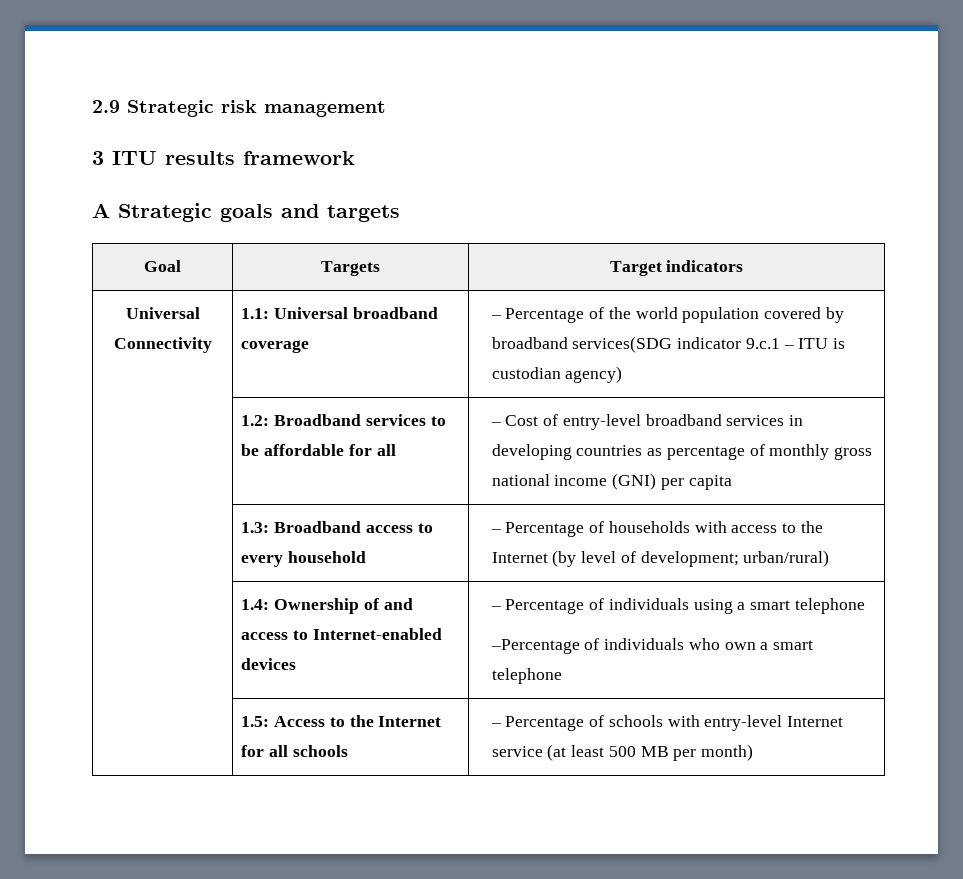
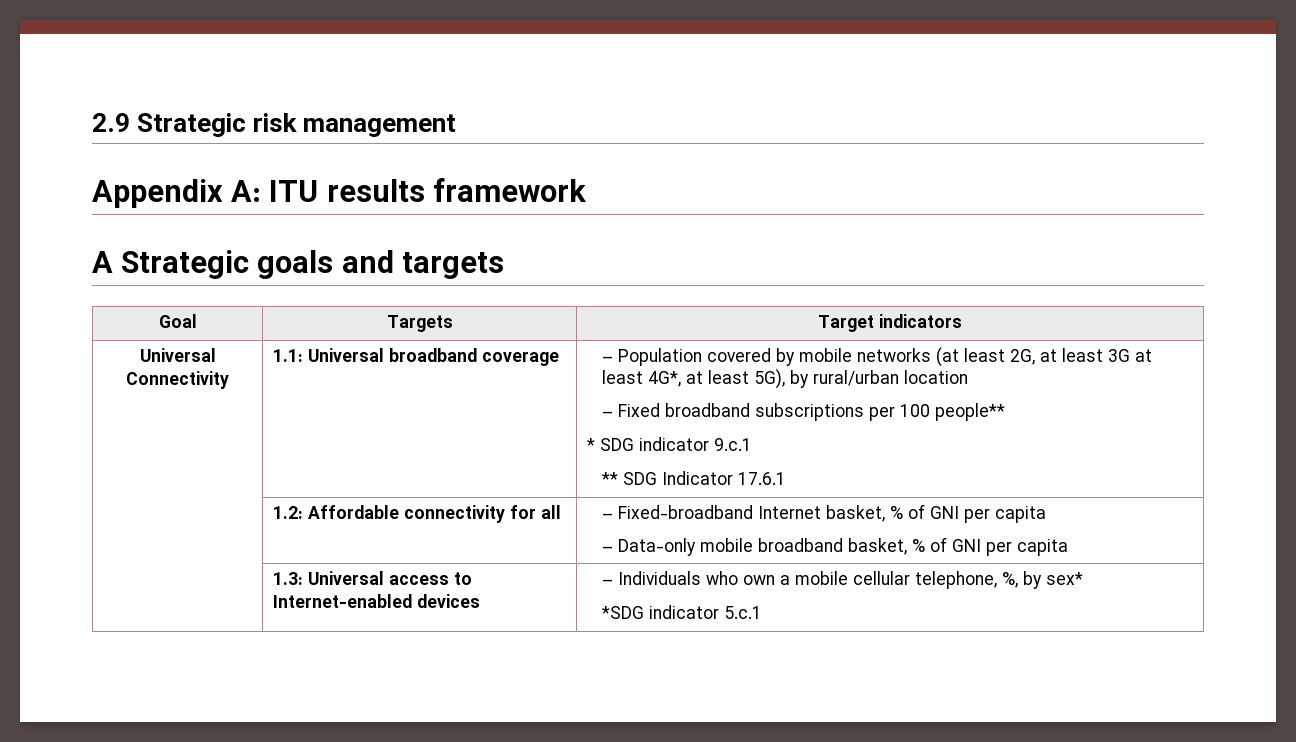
- 3 ITU results framework
+ Appendix A: ITU results framework
- – Percentage of the world population covered by broadband services(SDG indicator 9.c.1 – ITU is custodian agency)
- | 1.2: Broadband services to be affordable for all | – Cost of entry-level broadband services in developing countries as percentage of monthly gross national income (GNI) per capita
- | 1.3: Broadband access to every household | – Percentage of households with access to the Internet (by level of development; urban/rural)
- | 1.4: Ownership of and access to Internet-enabled devices | – Percentage of individuals using a smart telephone
- –Percentage of individuals who own a smart telephone
- | 1.5: Access to the Internet for all schools | – Percentage of schools with entry-level Internet service (at least 500 MB per month)
+ – Population covered by mobile networks (at least 2G, at least 3G at least 4G*, at least 5G), by rural/urban location
+ – Fixed broadband subscriptions per 100 people**
+ * SDG indicator 9.c.1
+ ** SDG Indicator 17.6.1
+ | 1.2: Affordable connectivity for all | – Fixed-broadband Internet basket, % of GNI per capita
+ – Data-only mobile broadband basket, % of GNI per capita
+ | 1.3: Universal access to Internet-enabled devices | – Individuals who own a mobile cellular telephone, %, by sex*
+ *SDG indicator 5.c.1

